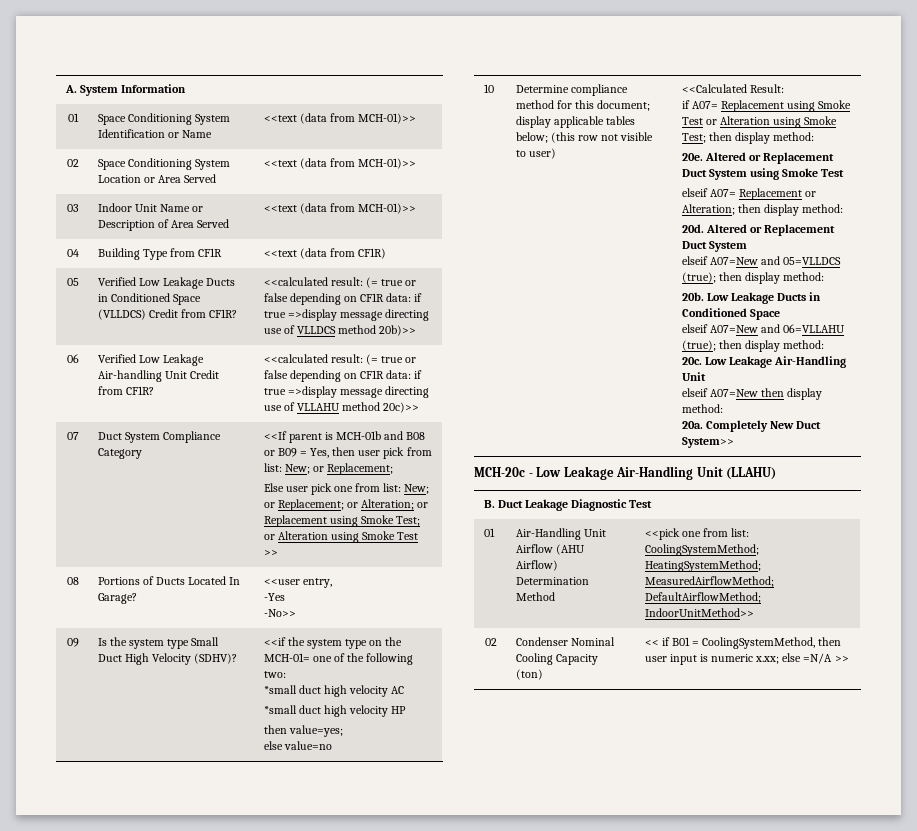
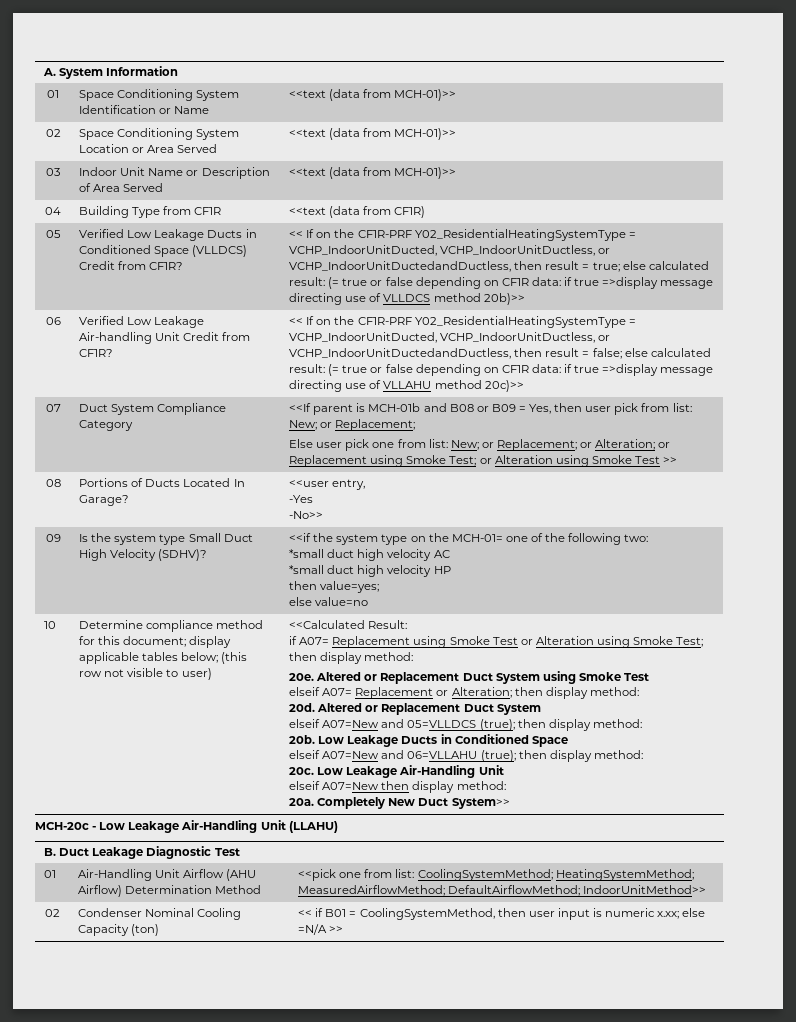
- <<calculated result: (= true or false depending on CF1R data: if true =>display message directing use of VLLDCS method 20b)>>
+ << If on the CF1R-PRF Y02_ResidentialHeatingSystemType = VCHP_IndoorUnitDucted, VCHP_IndoorUnitDuctless, or VCHP_IndoorUnitDuctedandDuctless, then result = true; else calculated result: (= true or false depending on CF1R data: if true =>display message directing use of VLLDCS method 20b)>>
- <<calculated result: (= true or false depending on CF1R data: if true =>display message directing use of VLLAHU method 20c)>>
+ << If on the CF1R-PRF Y02_ResidentialHeatingSystemType = VCHP_IndoorUnitDucted, VCHP_IndoorUnitDuctless, or VCHP_IndoorUnitDuctedandDuctless, then result = false; else calculated result: (= true or false depending on CF1R data: if true =>display message directing use of VLLAHU method 20c)>>

